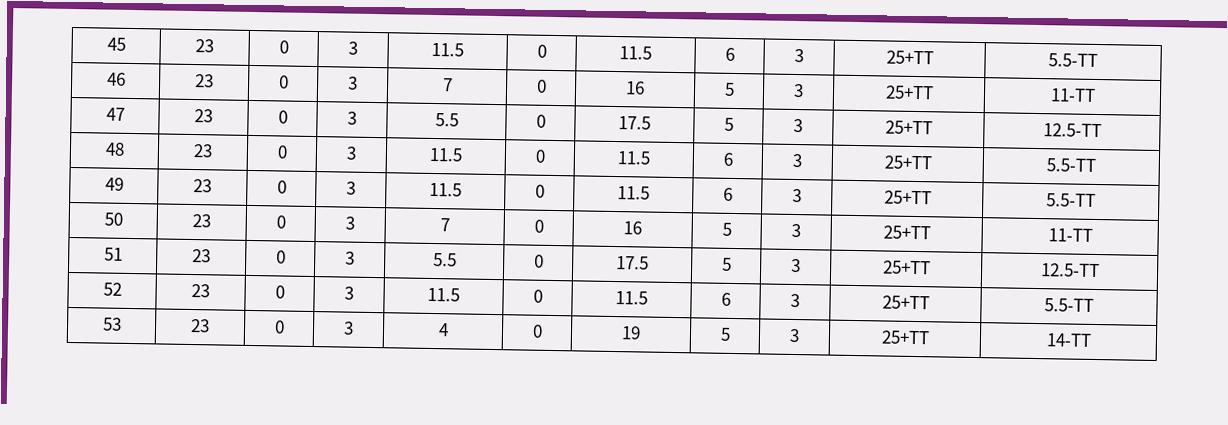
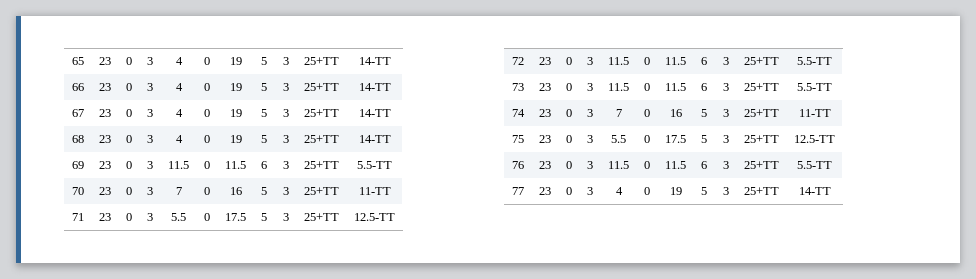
- 45 | 23 | 0 | 3 | 11.5 | 0 | 11.5 | 6 | 3 | 25+TT | 5.5-TT
+ 65 | 23 | 0 | 3 | 4 | 0 | 19 | 5 | 3 | 25+TT | 14-TT
+ 66 | 23 | 0 | 3 | 4 | 0 | 19 | 5 | 3 | 25+TT | 14-TT
+ 67 | 23 | 0 | 3 | 4 | 0 | 19 | 5 | 3 | 25+TT | 14-TT
+ 68 | 23 | 0 | 3 | 4 | 0 | 19 | 5 | 3 | 25+TT | 14-TT
+ 69 | 23 | 0 | 3 | 11.5 | 0 | 11.5 | 6 | 3 | 25+TT | 5.5-TT
- 46 | 23 | 0 | 3 | 7 | 0 | 16 | 5 | 3 | 25+TT | 11-TT
+ 70 | 23 | 0 | 3 | 7 | 0 | 16 | 5 | 3 | 25+TT | 11-TT
- 47 | 23 | 0 | 3 | 5.5 | 0 | 17.5 | 5 | 3 | 25+TT | 12.5-TT
+ 71 | 23 | 0 | 3 | 5.5 | 0 | 17.5 | 5 | 3 | 25+TT | 12.5-TT
- 48 | 23 | 0 | 3 | 11.5 | 0 | 11.5 | 6 | 3 | 25+TT | 5.5-TT
+ 72 | 23 | 0 | 3 | 11.5 | 0 | 11.5 | 6 | 3 | 25+TT | 5.5-TT
- 49 | 23 | 0 | 3 | 11.5 | 0 | 11.5 | 6 | 3 | 25+TT | 5.5-TT
+ 73 | 23 | 0 | 3 | 11.5 | 0 | 11.5 | 6 | 3 | 25+TT | 5.5-TT
- 50 | 23 | 0 | 3 | 7 | 0 | 16 | 5 | 3 | 25+TT | 11-TT
+ 74 | 23 | 0 | 3 | 7 | 0 | 16 | 5 | 3 | 25+TT | 11-TT
- 51 | 23 | 0 | 3 | 5.5 | 0 | 17.5 | 5 | 3 | 25+TT | 12.5-TT
+ 75 | 23 | 0 | 3 | 5.5 | 0 | 17.5 | 5 | 3 | 25+TT | 12.5-TT
- 52 | 23 | 0 | 3 | 11.5 | 0 | 11.5 | 6 | 3 | 25+TT | 5.5-TT
+ 76 | 23 | 0 | 3 | 11.5 | 0 | 11.5 | 6 | 3 | 25+TT | 5.5-TT
- 53 | 23 | 0 | 3 | 4 | 0 | 19 | 5 | 3 | 25+TT | 14-TT
+ 77 | 23 | 0 | 3 | 4 | 0 | 19 | 5 | 3 | 25+TT | 14-TT

